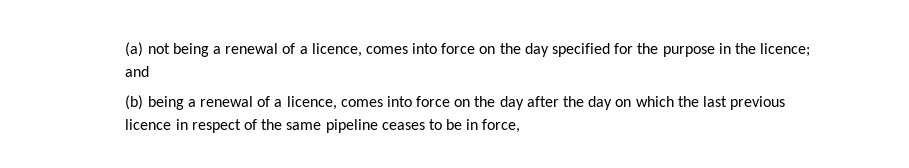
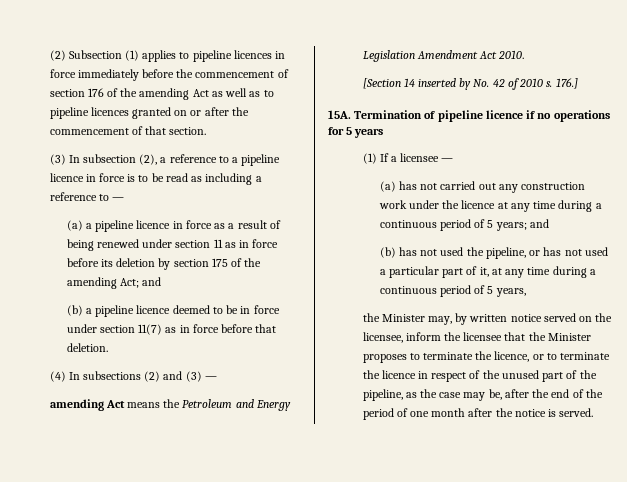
- (a) not being a renewal of a licence, comes into force on the day specified for the purpose in the licence; and
- (b) being a renewal of a licence, comes into force on the day after the day on which the last previous licence in respect of the same pipeline ceases to be in force,
+ (2) Subsection (1) applies to pipeline licences in force immediately before the commencement of section 176 of the amending Act as well as to pipeline licences granted on or after the commencement of that section.
+ (3) In subsection (2), a reference to a pipeline licence in force is to be read as including a reference to —
+ (a) a pipeline licence in force as a result of being renewed under section 11 as in force before its deletion by section 175 of the amending Act; and
+ (b) a pipeline licence deemed to be in force under section 11(7) as in force before that deletion.
+ (4) In subsections (2) and (3) —
+ amending Act means the Petroleum and Energy Legislation Amendment Act 2010.
+ [Section 14 inserted by No. 42 of 2010 s. 176.]
+ 15A. Termination of pipeline licence if no operations for 5 years
+ (1) If a licensee —
+ (a) has not carried out any construction work under the licence at any time during a continuous period of 5 years; and
+ (b) has not used the pipeline, or has not used a particular part of it, at any time during a continuous period of 5 years,
+ the Minister may, by written notice served on the licensee, inform the licensee that the Minister proposes to terminate the licence, or to terminate the licence in respect of the unused part of the pipeline, as the case may be, after the end of the period of one month after the notice is served.

